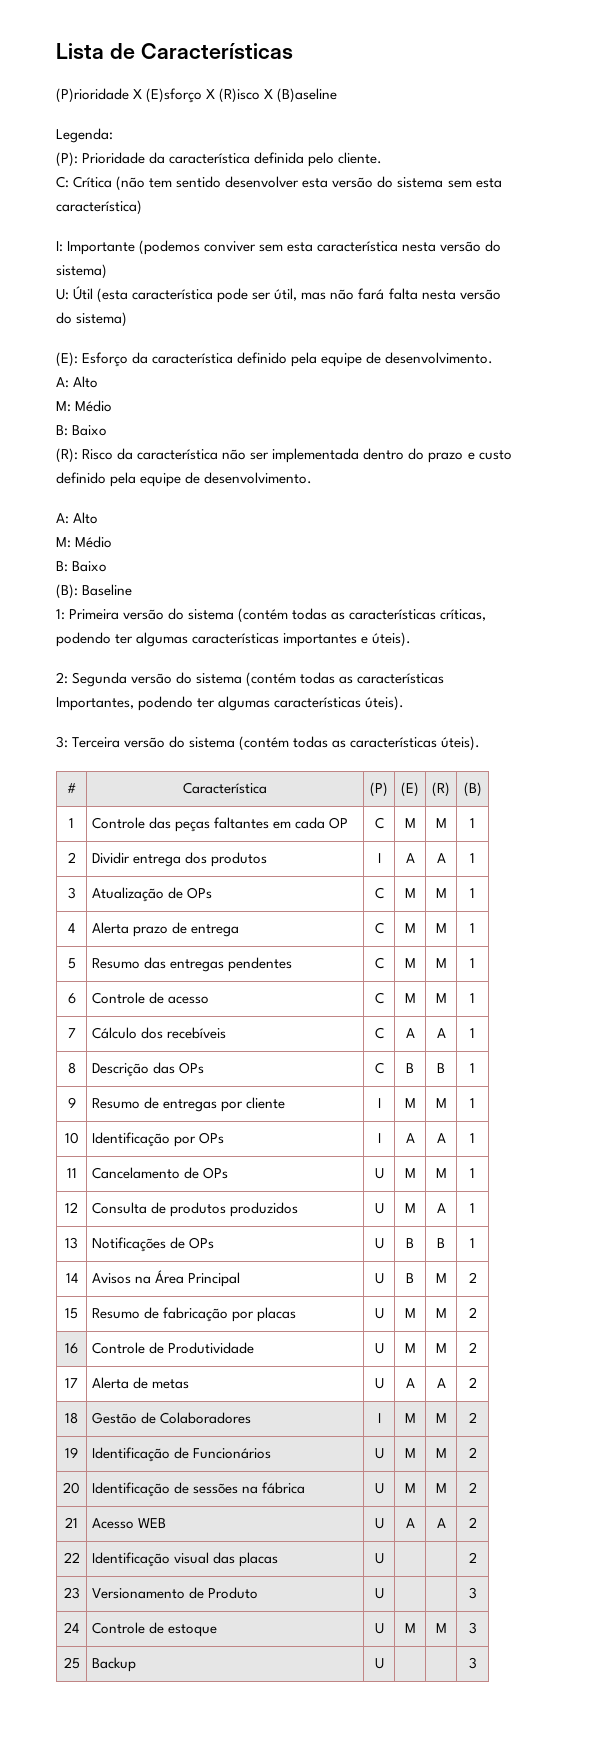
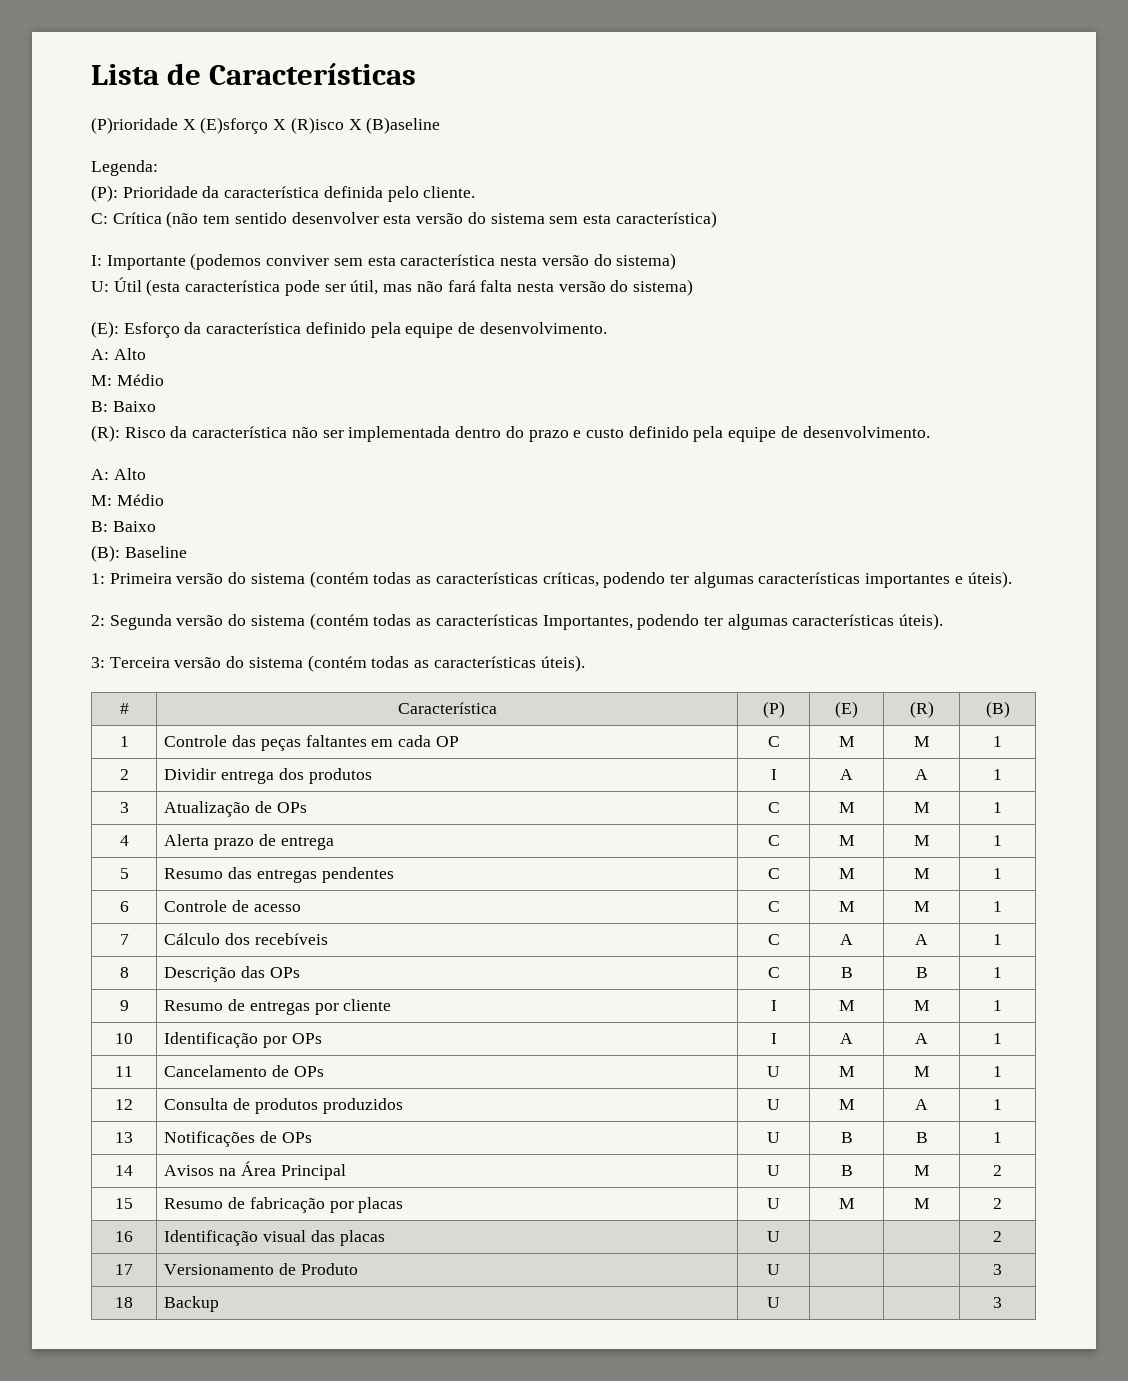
- 16 | Controle de Produtividade | U | M | M | 2
- 17 | Alerta de metas | U | A | A | 2
- 18 | Gestão de Colaboradores | I | M | M | 2
- 19 | Identificação de Funcionários | U | M | M | 2
- 20 | Identificação de sessões na fábrica | U | M | M | 2
- 21 | Acesso WEB | U | A | A | 2
- 22 | Identificação visual das placas | U | | | 2
+ 16 | Identificação visual das placas | U | | | 2
- 23 | Versionamento de Produto | U | | | 3
+ 17 | Versionamento de Produto | U | | | 3
- 24 | Controle de estoque | U | M | M | 3
- 25 | Backup | U | | | 3
+ 18 | Backup | U | | | 3

